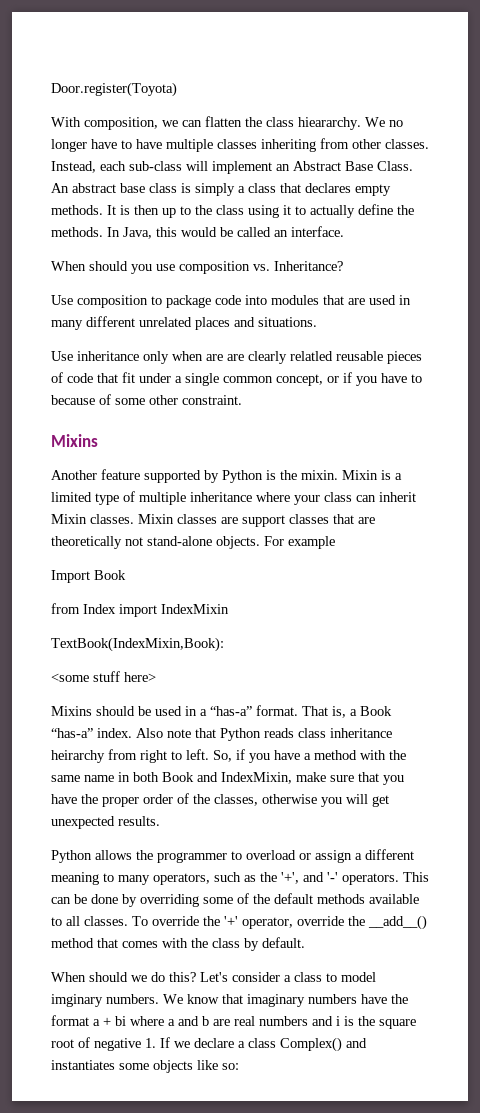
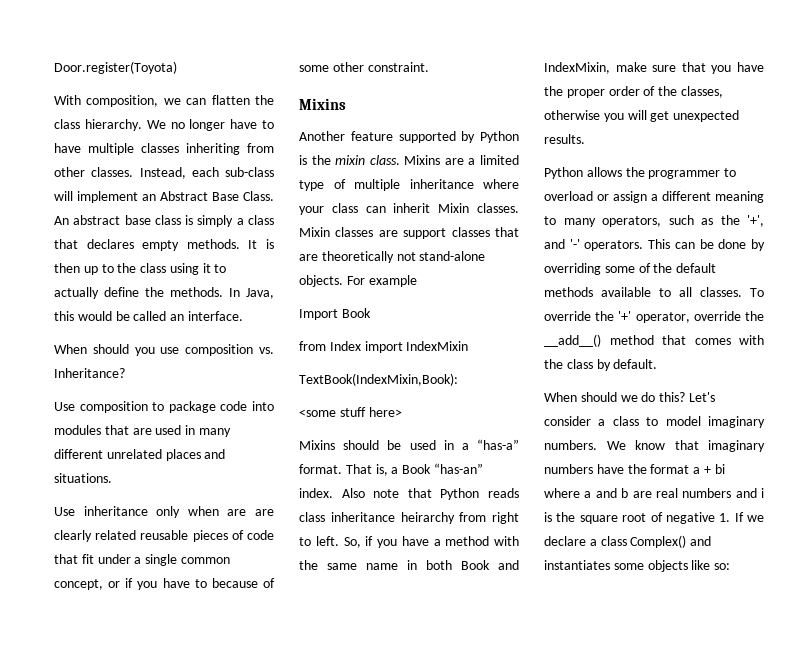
- With composition, we can flatten the class hieararchy.
+ With composition, we can flatten the class hierarchy.
- Use inheritance only when are are clearly relatled reusable pieces of code that fit under a single common concept, or if you have to because of some other constraint.
+ Use inheritance only when are are clearly related reusable pieces of code that fit under a single common concept, or if you have to because of some other constraint.
- Another feature supported by Python is the mixin. Mixin is a limited type of multiple inheritance where your class can inherit Mixin classes.
+ Another feature supported by Python is the mixin class. Mixins are a limited type of multiple inheritance where your class can inherit Mixin classes.
- That is, a Book “has-a” index.
+ That is, a Book “has-an” index.
- Let's consider a class to model imginary numbers.
+ Let's consider a class to model imaginary numbers.

